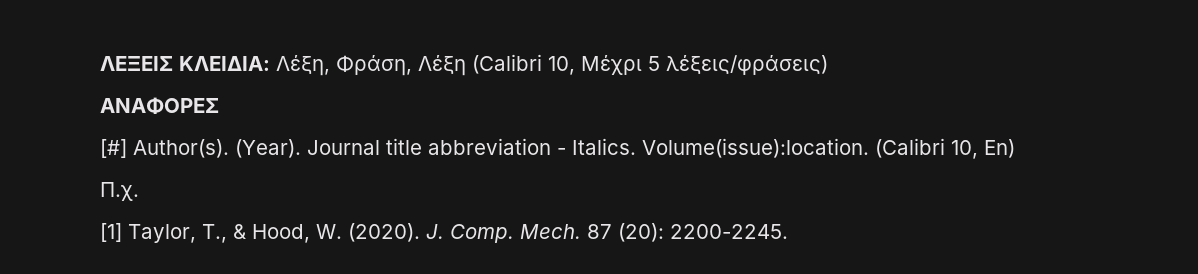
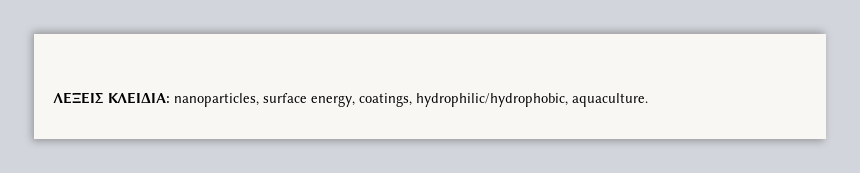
- ΛΕΞΕΙΣ ΚΛΕΙΔΙΑ: Λέξη, Φράση, Λέξη (Calibri 10, Μέχρι 5 λέξεις/φράσεις)
- ΑΝΑΦΟΡΕΣ
- [#] Author(s). (Year). Journal title abbreviation - Italics. Volume(issue):location. (Calibri 10, En)
- Π.χ.
- [1] Taylor, T., & Hood, W. (2020). J. Comp. Mech. 87 (20): 2200-2245.
+ ΛΕΞΕΙΣ ΚΛΕΙΔΙΑ: nanoparticles, surface energy, coatings, hydrophilic/hydrophobic, aquaculture.

